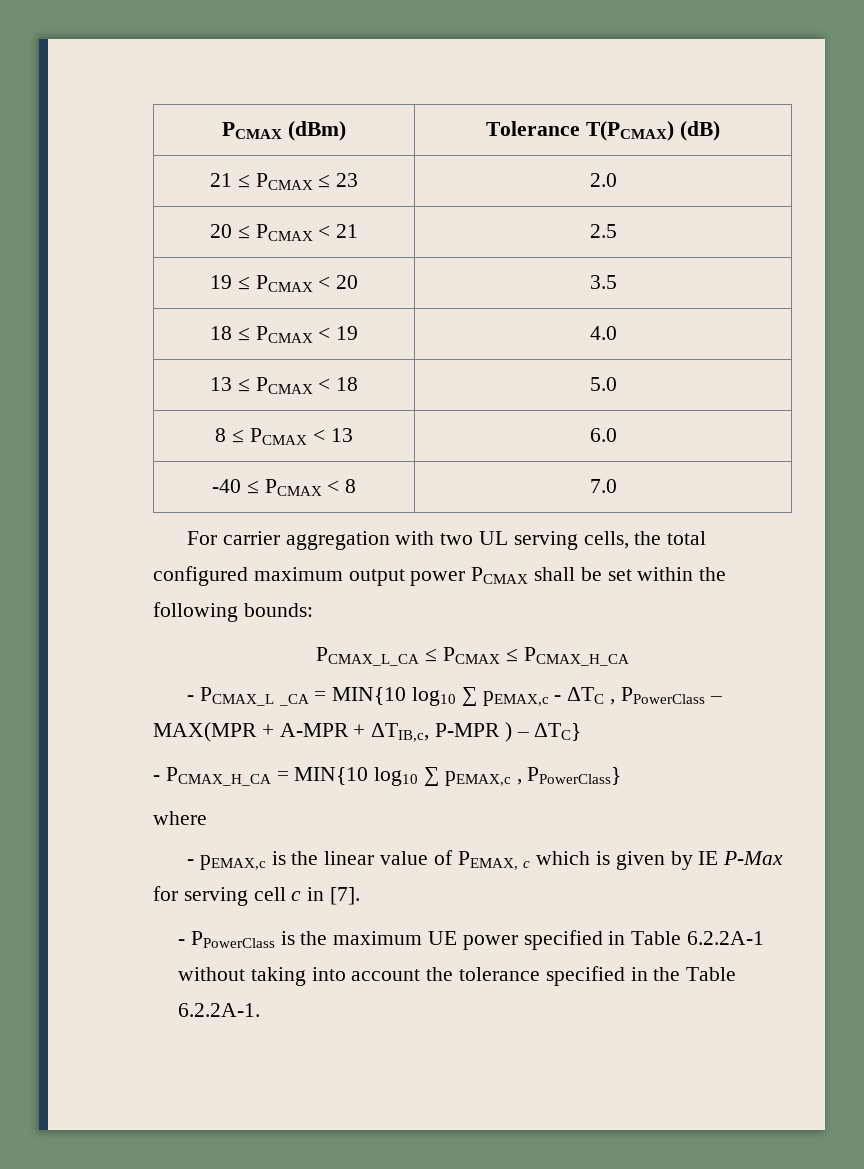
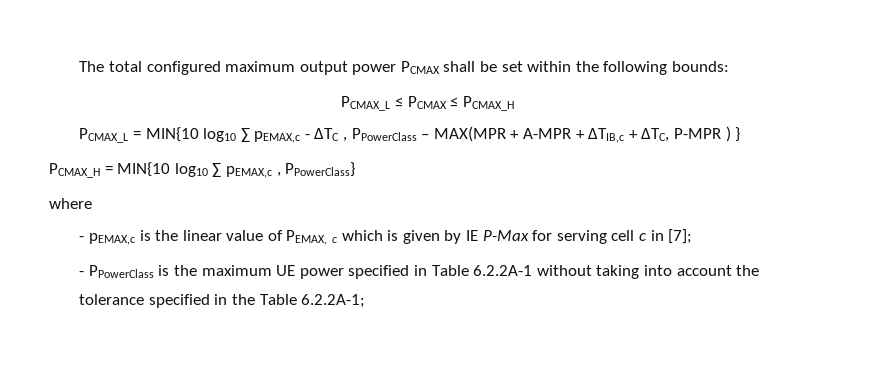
- PCMAX (dBm) | Tolerance T(PCMAX) (dB)
- 21 ≤ PCMAX ≤ 23 | 2.0
- 20 ≤ PCMAX < 21 | 2.5
- 19 ≤ PCMAX < 20 | 3.5
- 18 ≤ PCMAX < 19 | 4.0
- 13 ≤ PCMAX < 18 | 5.0
- 8 ≤ PCMAX < 13 | 6.0
- -40 ≤ PCMAX < 8 | 7.0
- For carrier aggregation with two UL serving cells, the total configured maximum output power PCMAX shall be set within the following bounds:
+ The total configured maximum output power PCMAX shall be set within the following bounds:
- PCMAX_L_CA ≤ PCMAX ≤ PCMAX_H_CA
- - PCMAX_L _CA = MIN{10 log10 ∑ pEMAX,c - ΔTC , PPowerClass – MAX(MPR + A-MPR + ΔTIB,c, P-MPR ) – ΔTC}
- - PCMAX_H_CA = MIN{10 log10 ∑ pEMAX,c , PPowerClass}
+ PCMAX_L ≤ PCMAX ≤ PCMAX_H
+ PCMAX_L = MIN{10 log10 ∑ pEMAX,c - ΔTC , PPowerClass – MAX(MPR + A-MPR + ΔTIB,c + ΔTC, P-MPR ) }
+ PCMAX_H = MIN{10 log10 ∑ pEMAX,c , PPowerClass}
- - pEMAX,c is the linear value of PEMAX, c which is given by IE P-Max for serving cell c in [7].
+ - pEMAX,c is the linear value of PEMAX, c which is given by IE P-Max for serving cell c in [7];
- - PPowerClass is the maximum UE power specified in Table 6.2.2A-1 without taking into account the tolerance specified in the Table 6.2.2A-1.
+ - PPowerClass is the maximum UE power specified in Table 6.2.2A-1 without taking into account the tolerance specified in the Table 6.2.2A-1;

